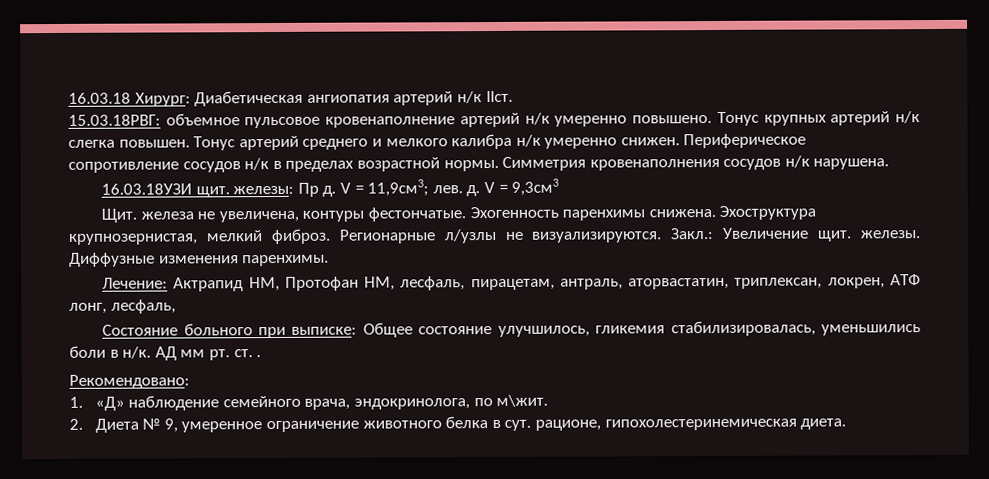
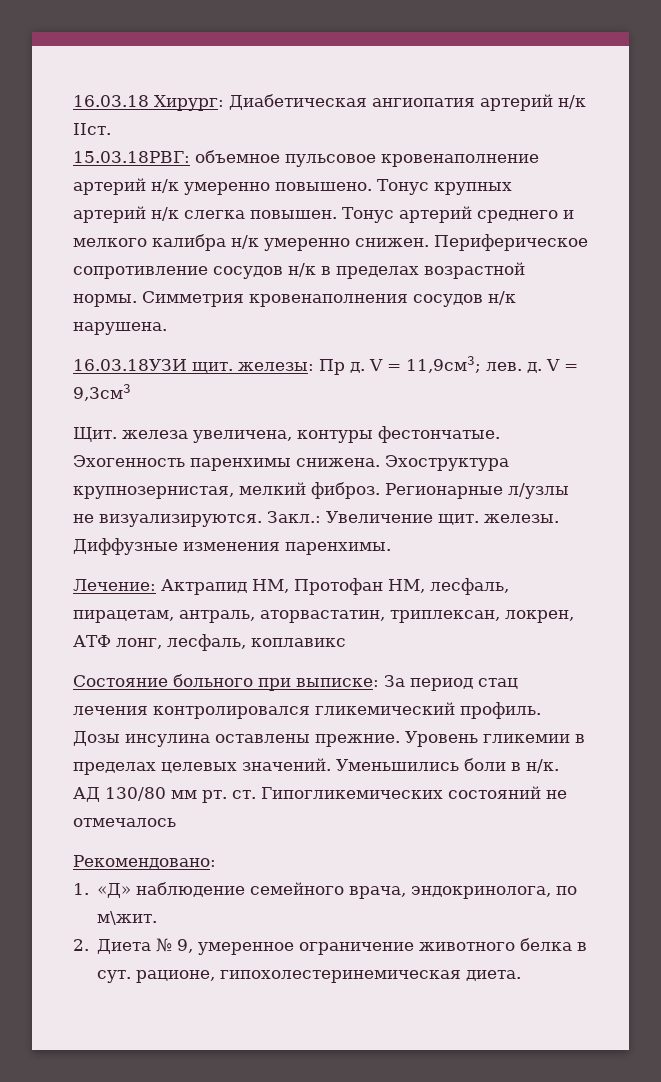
- Щит. железа не увеличена, контуры фестончатые.
+ Щит. железа увеличена, контуры фестончатые.
- Лечение: Актрапид НМ, Протофан НМ, лесфаль, пирацетам, антраль, аторвастатин, триплексан, локрен, АТФ лонг, лесфаль,
+ Лечение: Актрапид НМ, Протофан НМ, лесфаль, пирацетам, антраль, аторвастатин, триплексан, локрен, АТФ лонг, лесфаль, коплавикс
- Состояние больного при выписке: Общее состояние улучшилось, гликемия стабилизировалась, уменьшились боли в н/к.
+ Состояние больного при выписке: За период стац лечения контролировался гликемический профиль. Дозы инсулина оставлены прежние. Уровень гликемии в пределах целевых значений. Уменьшились боли в н/к.
- АД мм рт. ст. .
+ АД 130/80 мм рт. ст. Гипогликемических состояний не отмечалось

